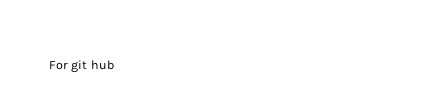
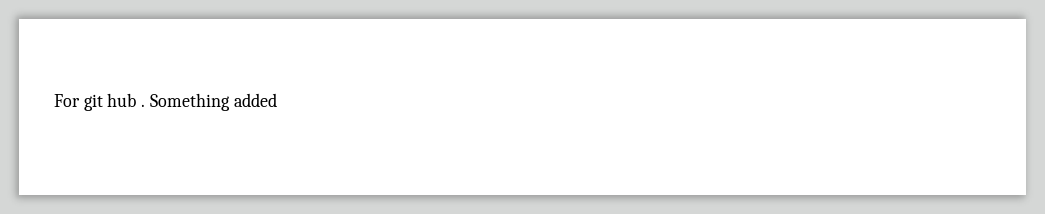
- For git hub
+ For git hub . Something added

